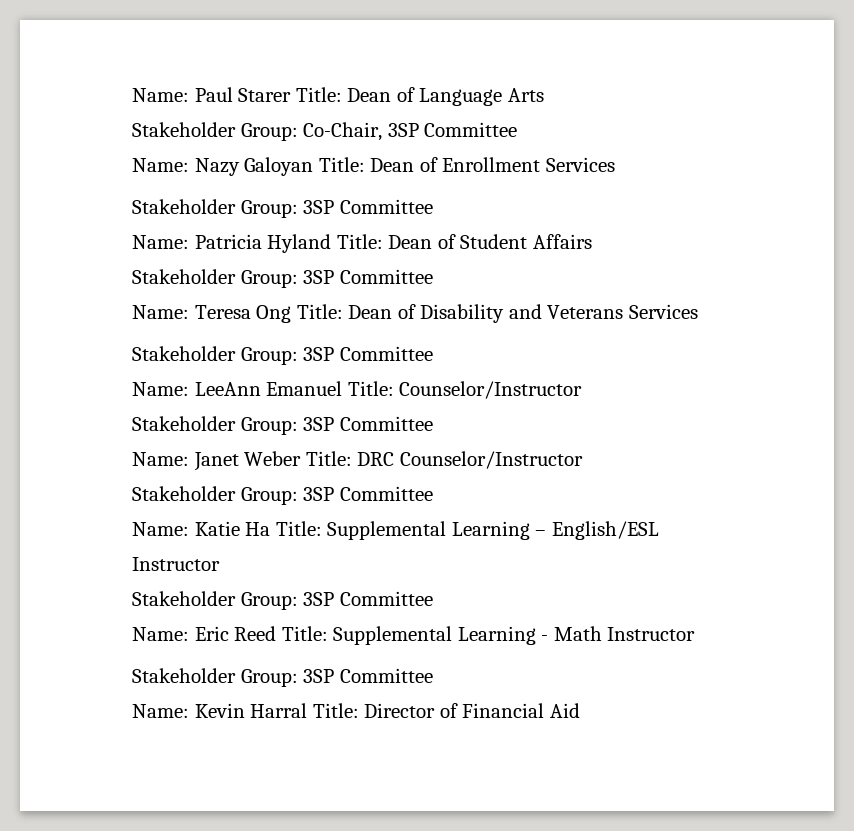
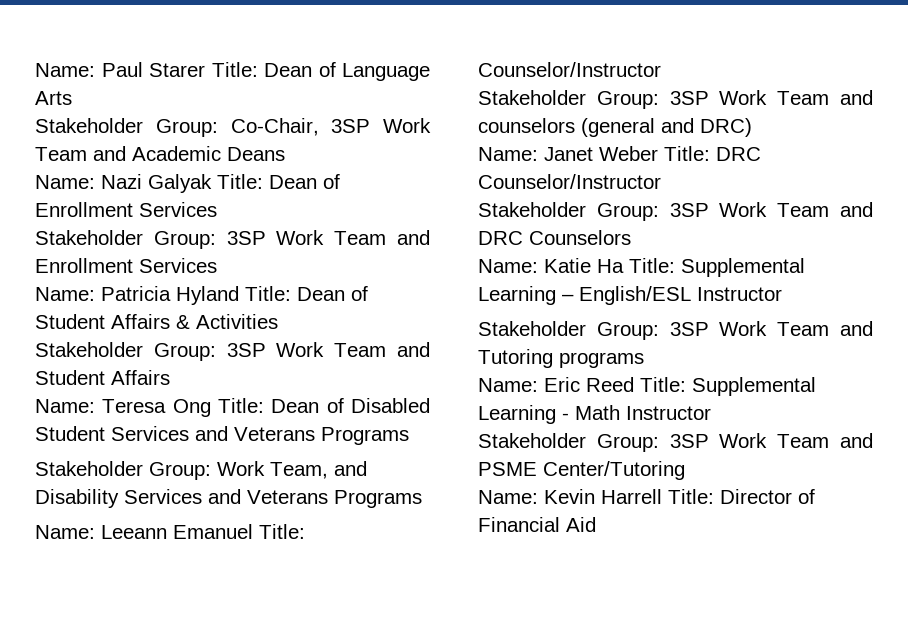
- Stakeholder Group: Co-Chair, 3SP Committee
- Name: Nazy Galoyan Title: Dean of Enrollment Services
- Stakeholder Group: 3SP Committee
+ Stakeholder Group: Co-Chair, 3SP Work Team and Academic Deans
+ Name: Nazi Galyak Title: Dean of Enrollment Services
+ Stakeholder Group: 3SP Work Team and Enrollment Services
- Name: Patricia Hyland Title: Dean of Student Affairs
- Stakeholder Group: 3SP Committee
+ Name: Patricia Hyland Title: Dean of Student Affairs & Activities
+ Stakeholder Group: 3SP Work Team and Student Affairs
- Name: Teresa Ong Title: Dean of Disability and Veterans Services
- Stakeholder Group: 3SP Committee
- Name: LeeAnn Emanuel Title: Counselor/Instructor
- Stakeholder Group: 3SP Committee
+ Name: Teresa Ong Title: Dean of Disabled Student Services and Veterans Programs
+ Stakeholder Group: Work Team, and Disability Services and Veterans Programs
+ Name: Leeann Emanuel Title: Counselor/Instructor
+ Stakeholder Group: 3SP Work Team and counselors (general and DRC)
  Name: Janet Weber Title: DRC Counselor/Instructor
- Stakeholder Group: 3SP Committee
+ Stakeholder Group: 3SP Work Team and DRC Counselors
  Name: Katie Ha Title: Supplemental Learning – English/ESL Instructor
- Stakeholder Group: 3SP Committee
+ Stakeholder Group: 3SP Work Team and Tutoring programs
  Name: Eric Reed Title: Supplemental Learning - Math Instructor
- Stakeholder Group: 3SP Committee
+ Stakeholder Group: 3SP Work Team and PSME Center/Tutoring
- Name: Kevin Harral Title: Director of Financial Aid
+ Name: Kevin Harrell Title: Director of Financial Aid

